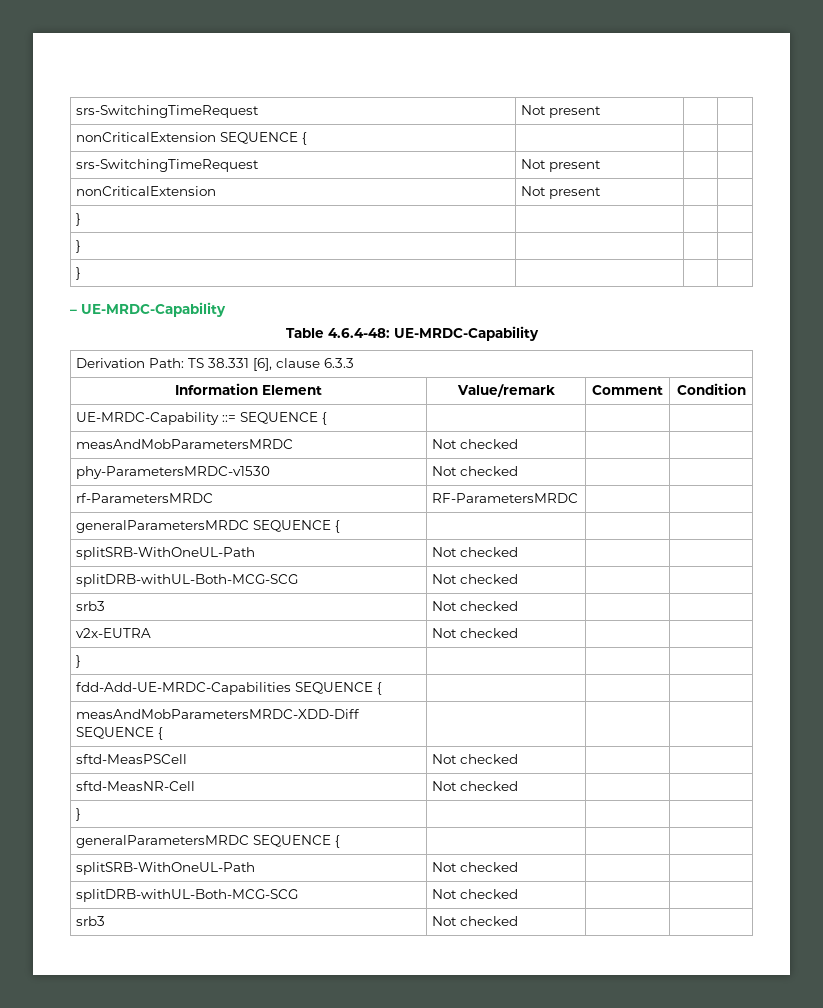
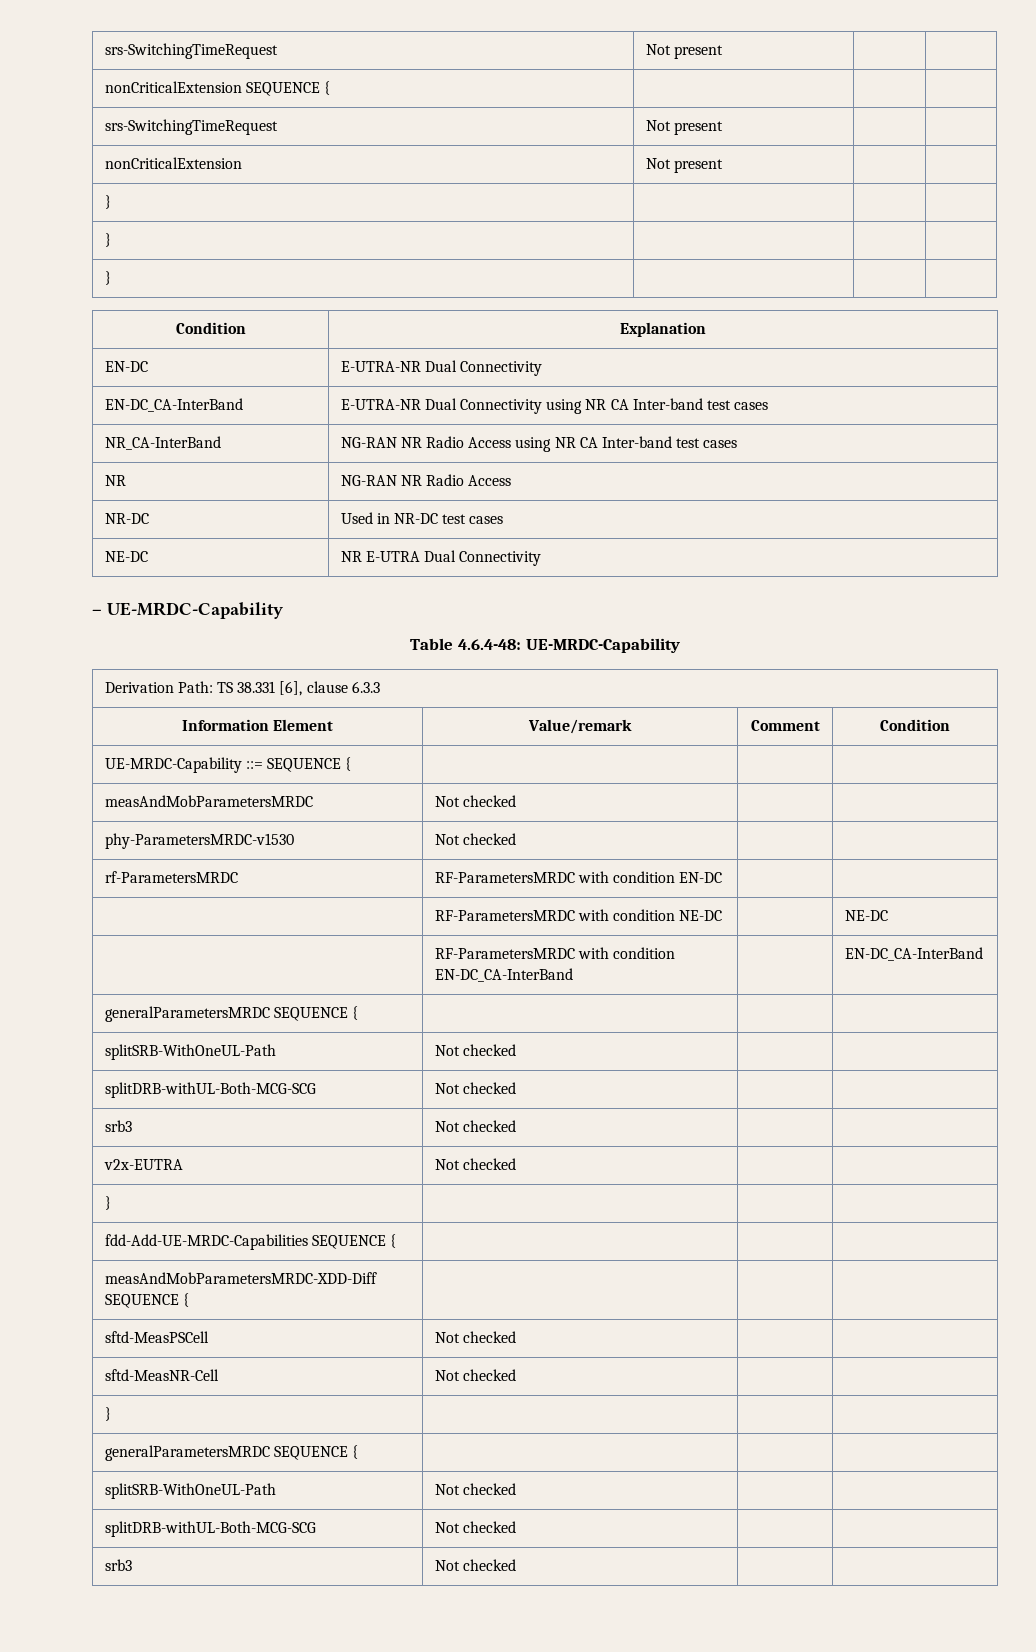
+ Condition | Explanation
+ EN-DC | E-UTRA-NR Dual Connectivity
+ EN-DC_CA-InterBand | E-UTRA-NR Dual Connectivity using NR CA Inter-band test cases
+ NR_CA-InterBand | NG-RAN NR Radio Access using NR CA Inter-band test cases
+ NR | NG-RAN NR Radio Access
+ NR-DC | Used in NR-DC test cases
+ NE-DC | NR E-UTRA Dual Connectivity
- rf-ParametersMRDC | RF-ParametersMRDC | |
+ rf-ParametersMRDC | RF-ParametersMRDC with condition EN-DC | |
+ | RF-ParametersMRDC with condition NE-DC | | NE-DC
+ | RF-ParametersMRDC with condition EN-DC_CA-InterBand | | EN-DC_CA-InterBand

